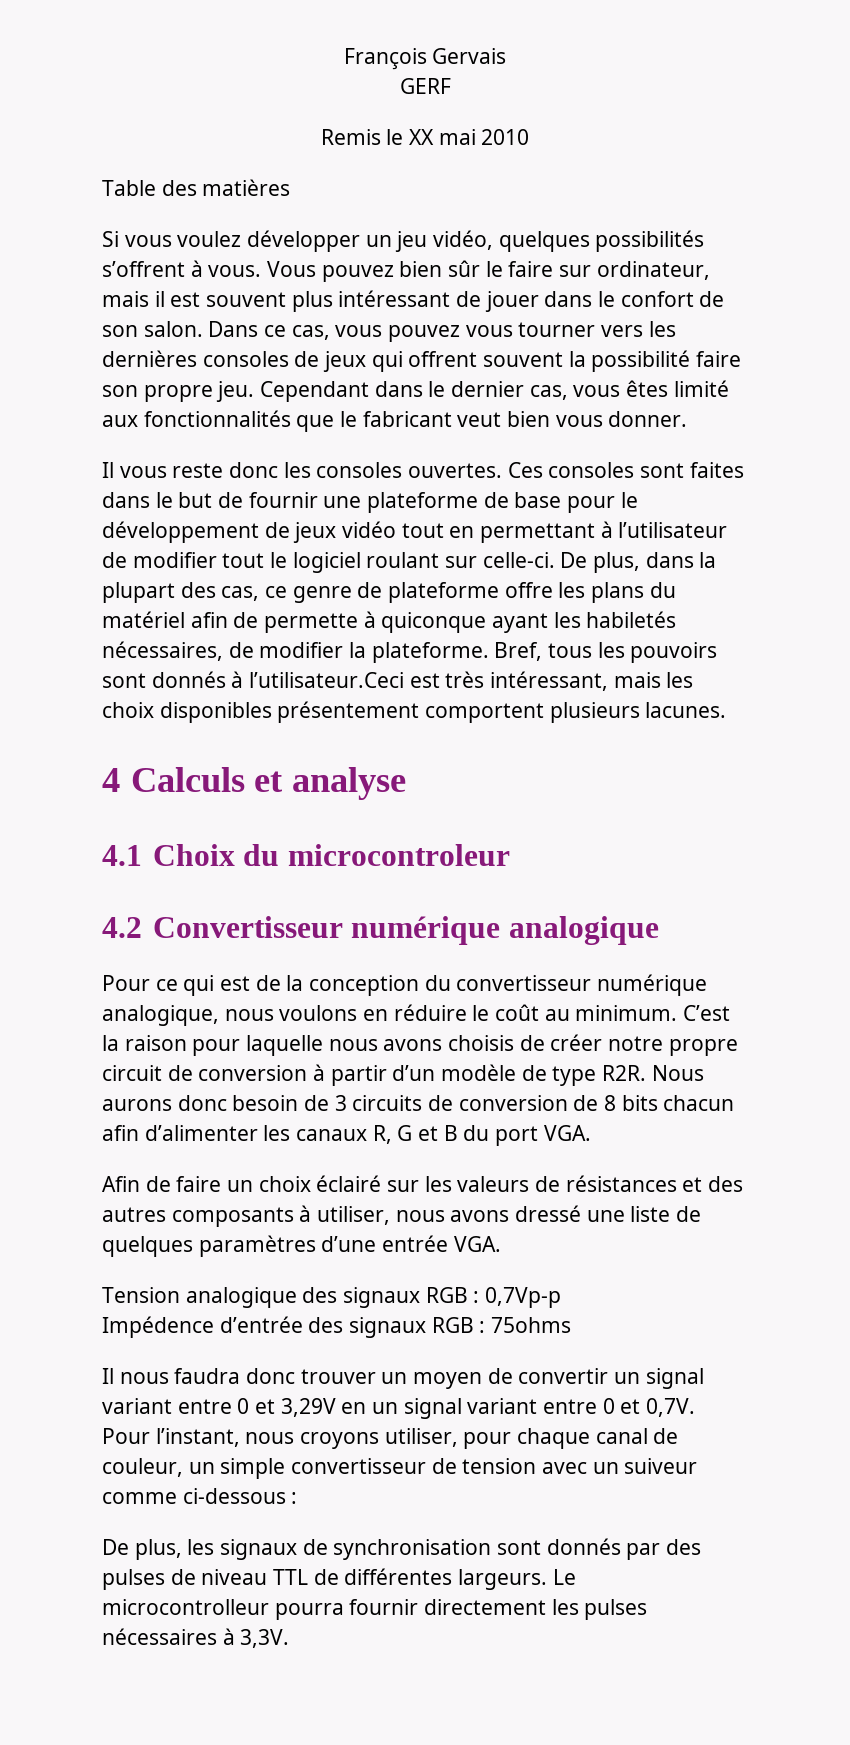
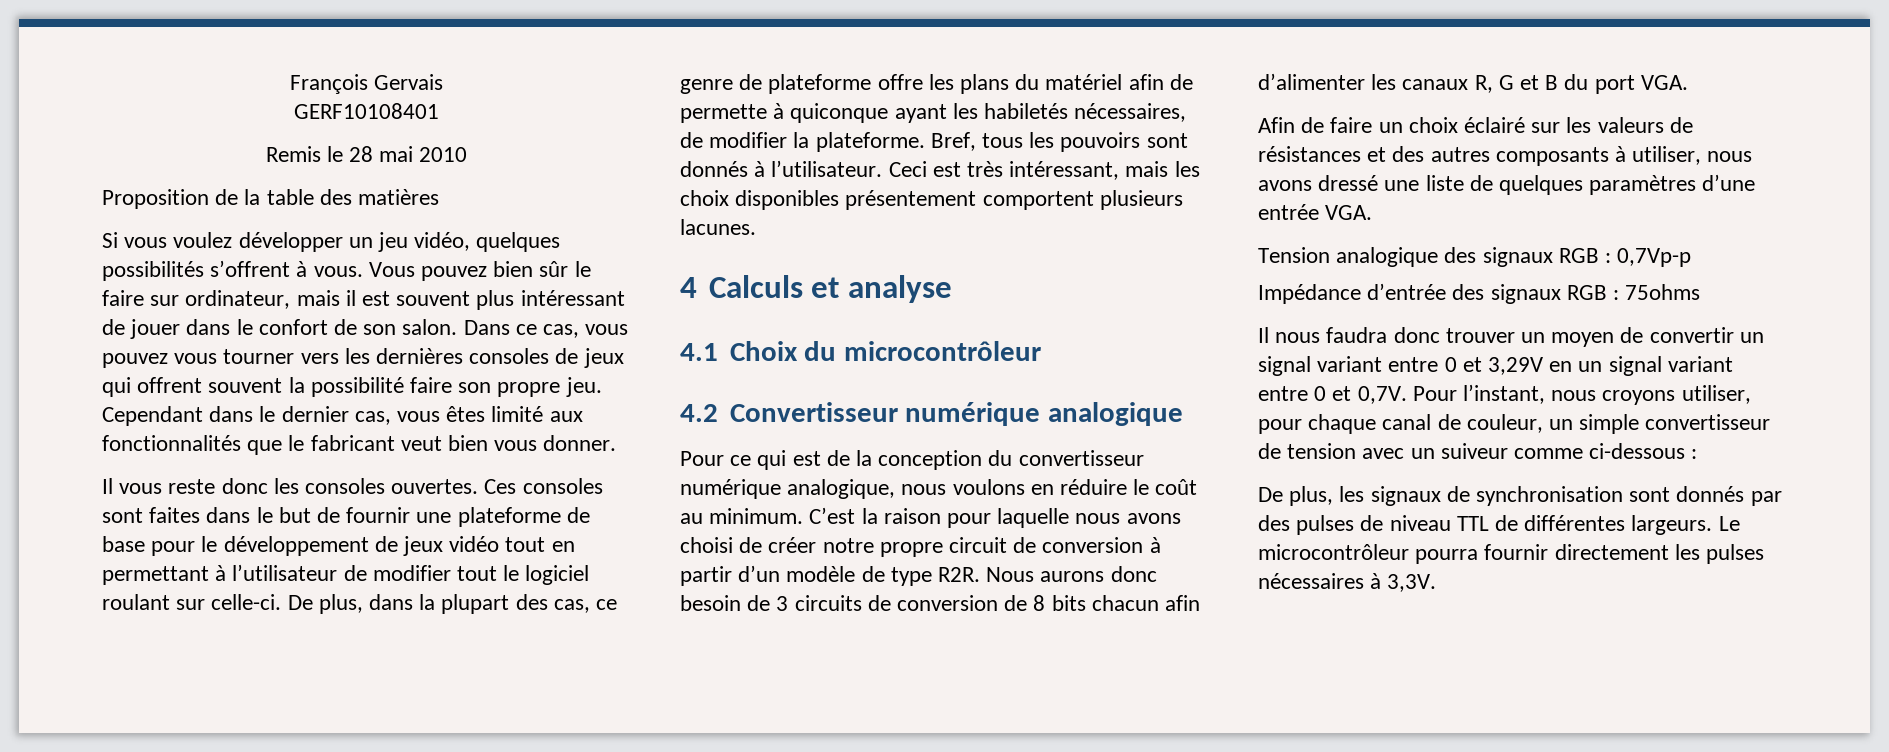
- GERF
+ GERF10108401
- Remis le XX mai 2010
+ Remis le 28 mai 2010
- Table des matières
+ Proposition de la table des matières
- Bref, tous les pouvoirs sont donnés à l’utilisateur.Ceci est très intéressant, mais les choix disponibles présentement comportent plusieurs lacunes.
+ Bref, tous les pouvoirs sont donnés à l’utilisateur. Ceci est très intéressant, mais les choix disponibles présentement comportent plusieurs lacunes.
- 4.1 Choix du microcontroleur
+ 4.1 Choix du microcontrôleur
- C’est la raison pour laquelle nous avons choisis de créer notre propre circuit de conversion à partir d’un modèle de type R2R. Nous aurons donc besoin de 3 circuits de conversion de 8 bits chacun afin d’alimenter les canaux R, G et B du port VGA.
+ C’est la raison pour laquelle nous avons choisi de créer notre propre circuit de conversion à partir d’un modèle de type R2R. Nous aurons donc besoin de 3 circuits de conversion de 8 bits chacun afin d’alimenter les canaux R, G et B du port VGA.
- Impédence d’entrée des signaux RGB : 75ohms
+ Impédance d’entrée des signaux RGB : 75ohms
- Le microcontrolleur pourra fournir directement les pulses nécessaires à 3,3V.
+ Le microcontrôleur pourra fournir directement les pulses nécessaires à 3,3V.

